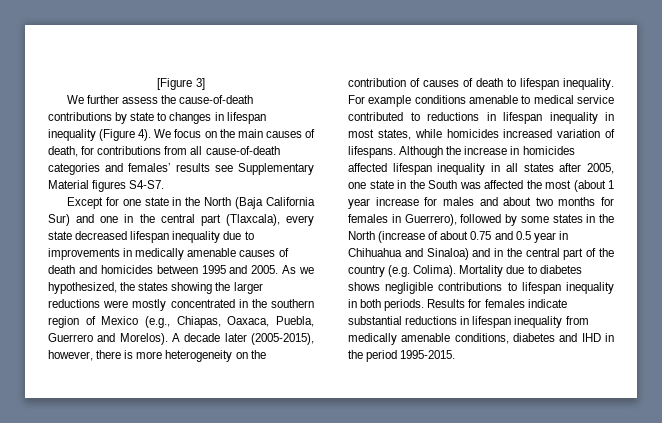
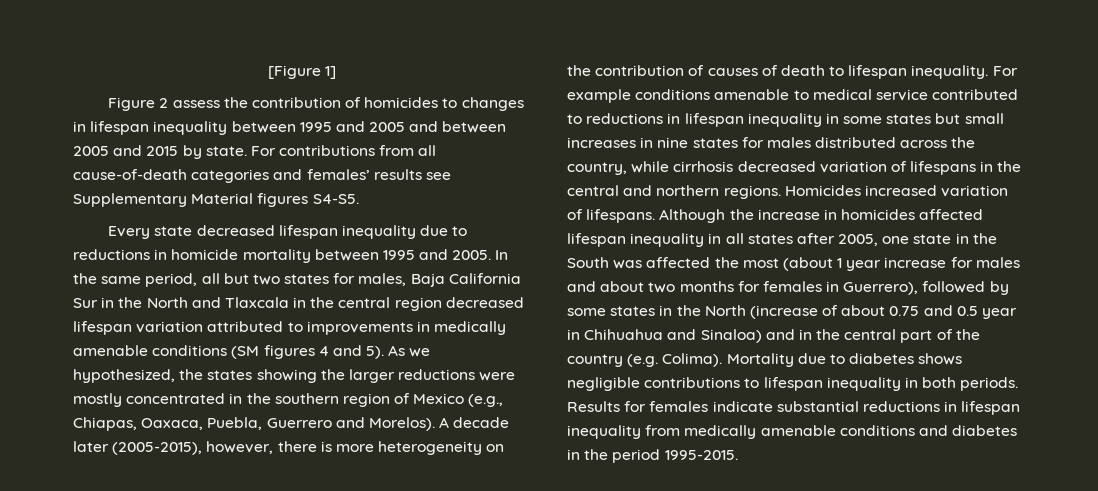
- [Figure 3]
- We further assess the cause-of-death contributions by state to changes in lifespan inequality (Figure 4). We focus on the main causes of death, for contributions from all cause-of-death categories and females’ results see Supplementary Material figures S4-S7.
- Except for one state in the North (Baja California Sur) and one in the central part (Tlaxcala), every state decreased lifespan inequality due to improvements in medically amenable causes of death and homicides between 1995 and 2005.
+ [Figure 1]
+ Figure 2 assess the contribution of homicides to changes in lifespan inequality between 1995 and 2005 and between 2005 and 2015 by state. For contributions from all cause-of-death categories and females’ results see Supplementary Material figures S4-S5.
+ Every state decreased lifespan inequality due to reductions in homicide mortality between 1995 and 2005. In the same period, all but two states for males, Baja California Sur in the North and Tlaxcala in the central region decreased lifespan variation attributed to improvements in medically amenable conditions (SM figures 4 and 5).
- For example conditions amenable to medical service contributed to reductions in lifespan inequality in most states, while homicides increased variation of lifespans.
+ For example conditions amenable to medical service contributed to reductions in lifespan inequality in some states but small increases in nine states for males distributed across the country, while cirrhosis decreased variation of lifespans in the central and northern regions. Homicides increased variation of lifespans.
- Results for females indicate substantial reductions in lifespan inequality from medically amenable conditions, diabetes and IHD in the period 1995-2015.
+ Results for females indicate substantial reductions in lifespan inequality from medically amenable conditions and diabetes in the period 1995-2015.

